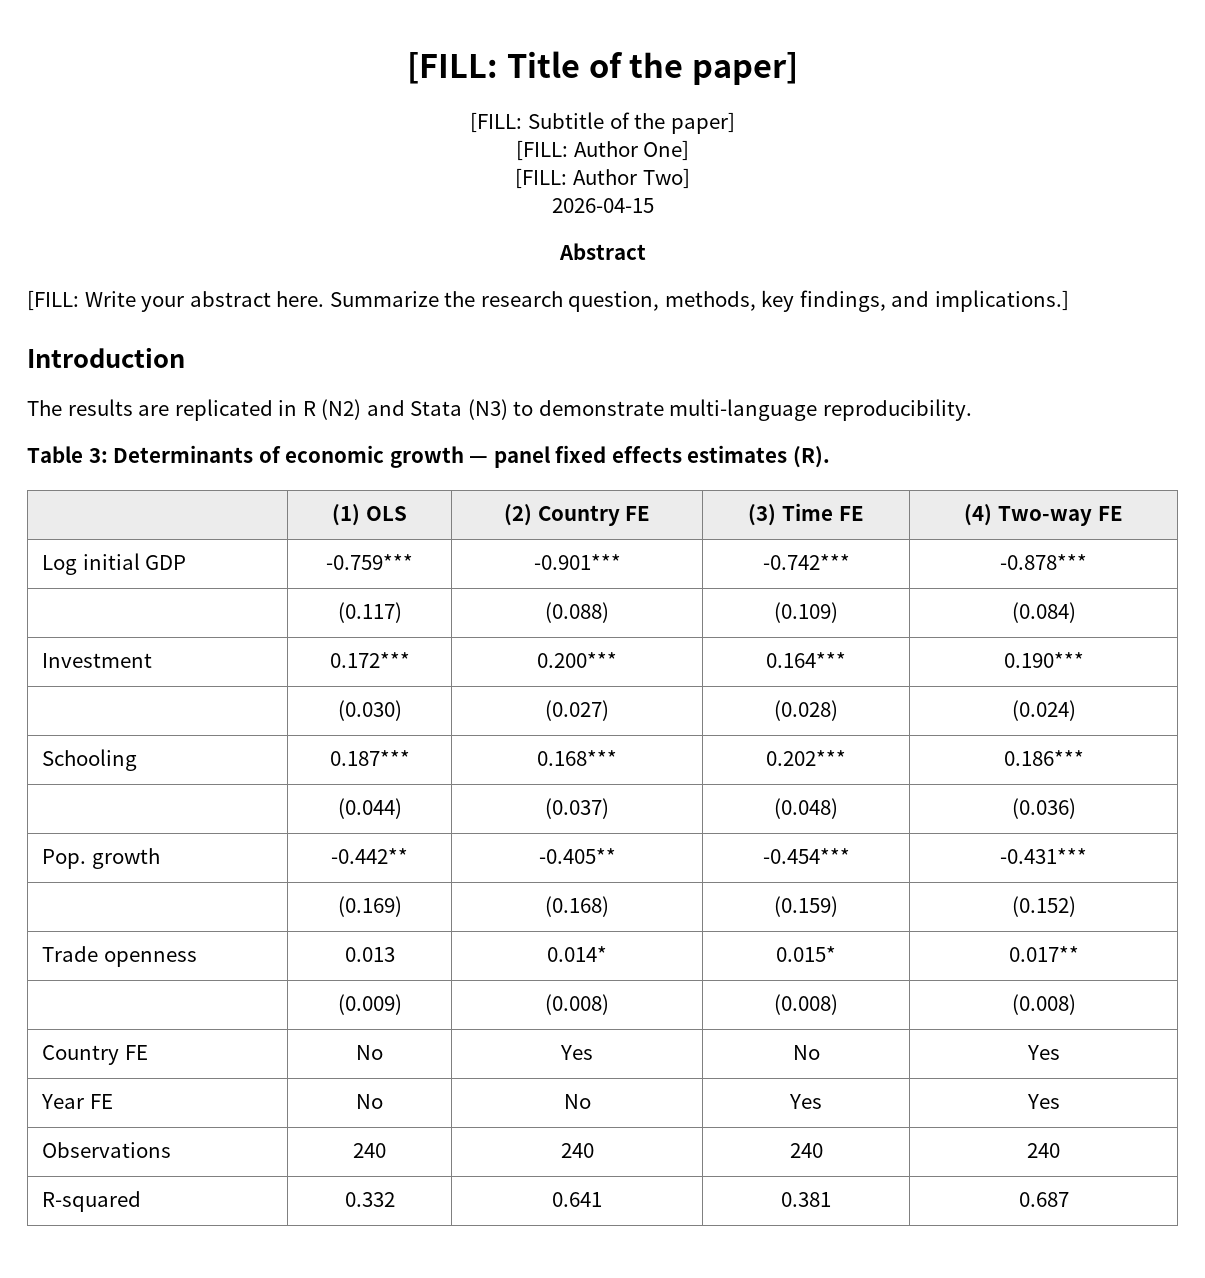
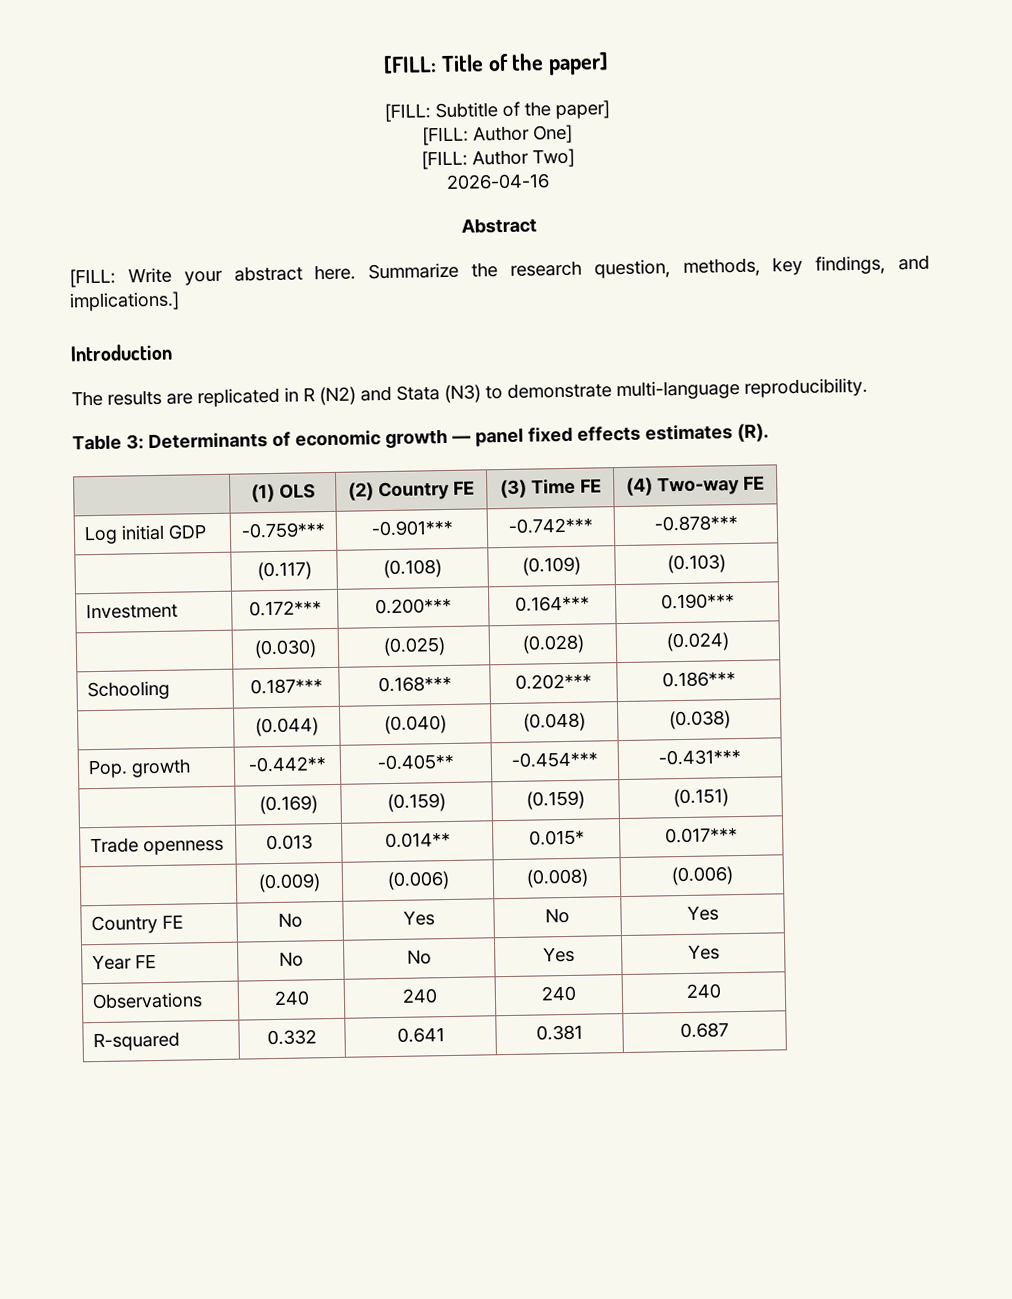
- 2026-04-15
+ 2026-04-16
- | (0.117) | (0.088) | (0.109) | (0.084)
+ | (0.117) | (0.108) | (0.109) | (0.103)
- | (0.030) | (0.027) | (0.028) | (0.024)
+ | (0.030) | (0.025) | (0.028) | (0.024)
- | (0.044) | (0.037) | (0.048) | (0.036)
+ | (0.044) | (0.040) | (0.048) | (0.038)
- | (0.169) | (0.168) | (0.159) | (0.152)
+ | (0.169) | (0.159) | (0.159) | (0.151)
- Trade openness | 0.013 | 0.014* | 0.015* | 0.017**
+ Trade openness | 0.013 | 0.014** | 0.015* | 0.017***
- | (0.009) | (0.008) | (0.008) | (0.008)
+ | (0.009) | (0.006) | (0.008) | (0.006)

